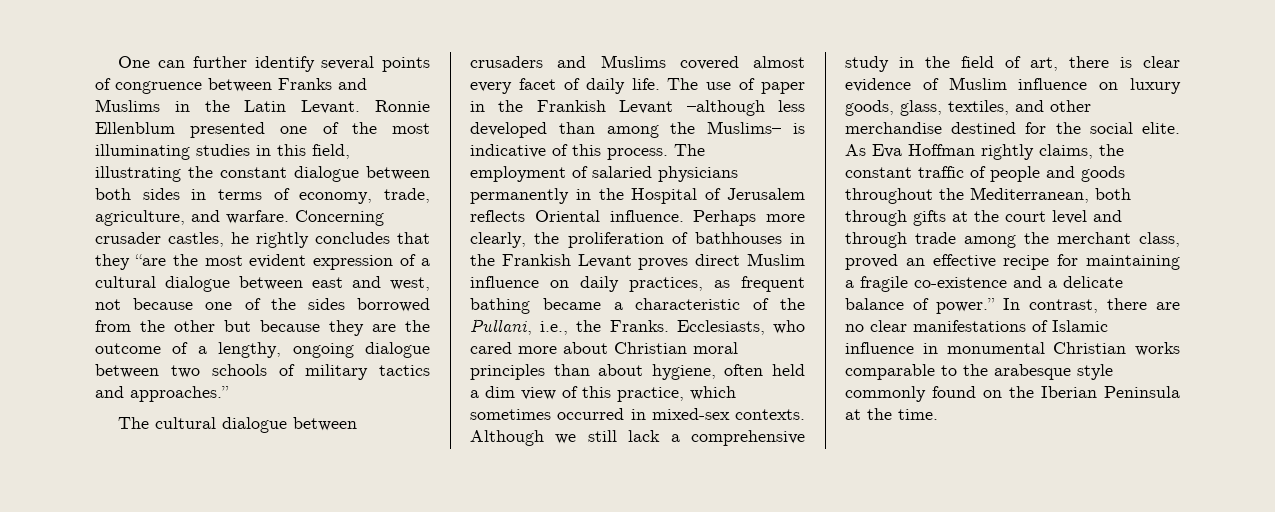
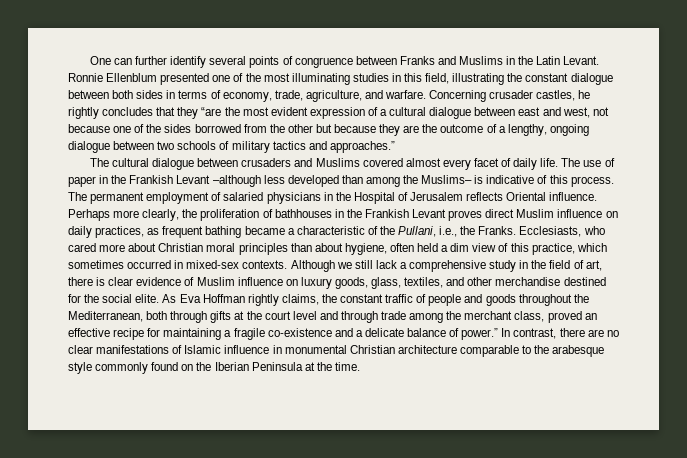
- The employment of salaried physicians permanently in the Hospital of Jerusalem reflects Oriental influence.
+ The permanent employment of salaried physicians in the Hospital of Jerusalem reflects Oriental influence.
- In contrast, there are no clear manifestations of Islamic influence in monumental Christian works comparable to the arabesque style commonly found on the Iberian Peninsula at the time.
+ In contrast, there are no clear manifestations of Islamic influence in monumental Christian architecture comparable to the arabesque style commonly found on the Iberian Peninsula at the time.

